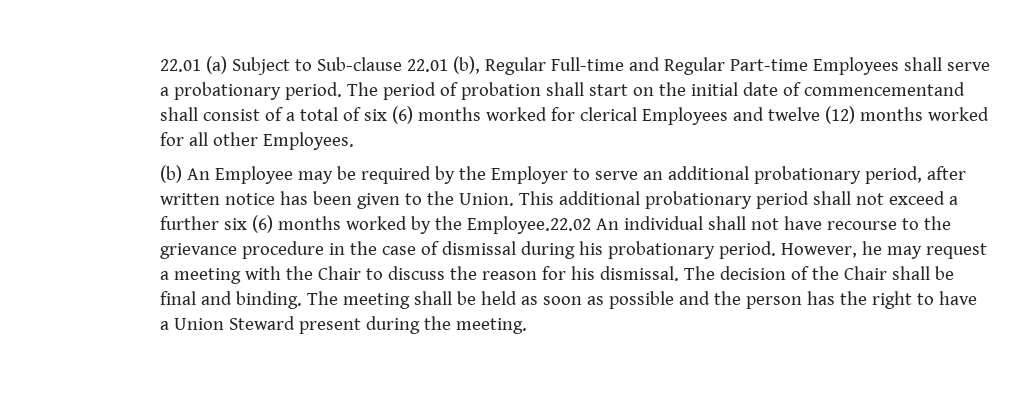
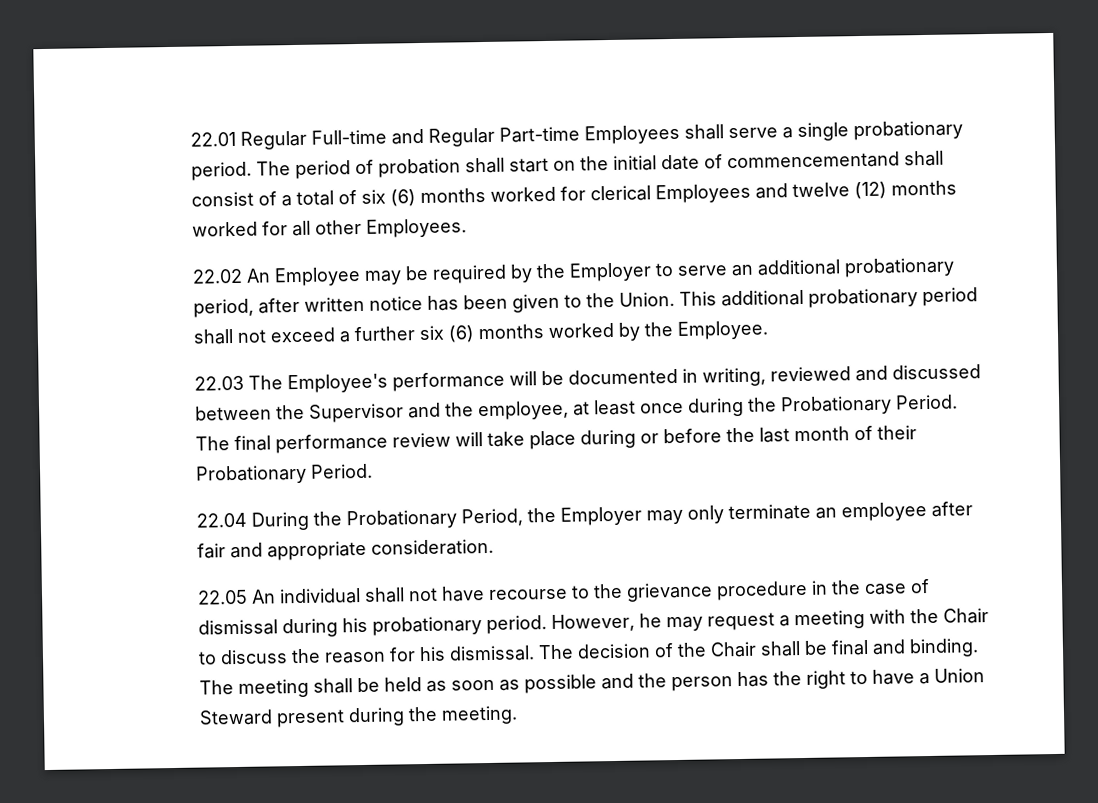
- 22.01 (a) Subject to Sub-clause 22.01 (b), Regular Full-time and Regular Part-time Employees shall serve a probationary period.
+ 22.01 Regular Full-time and Regular Part-time Employees shall serve a single probationary period.
- (b) An Employee may be required by the Employer to serve an additional probationary period, after written notice has been given to the Union.
+ 22.02 An Employee may be required by the Employer to serve an additional probationary period, after written notice has been given to the Union.
- This additional probationary period shall not exceed a further six (6) months worked by the Employee.22.02 An individual shall not have recourse to the grievance procedure in the case of dismissal during his probationary period.
+ This additional probationary period shall not exceed a further six (6) months worked by the Employee.
+ 22.03 The Employee's performance will be documented in writing, reviewed and discussed between the Supervisor and the employee, at least once during the Probationary Period. The final performance review will take place during or before the last month of their Probationary Period.
+ 22.04 During the Probationary Period, the Employer may only terminate an employee after fair and appropriate consideration.
+ 22.05 An individual shall not have recourse to the grievance procedure in the case of dismissal during his probationary period.

